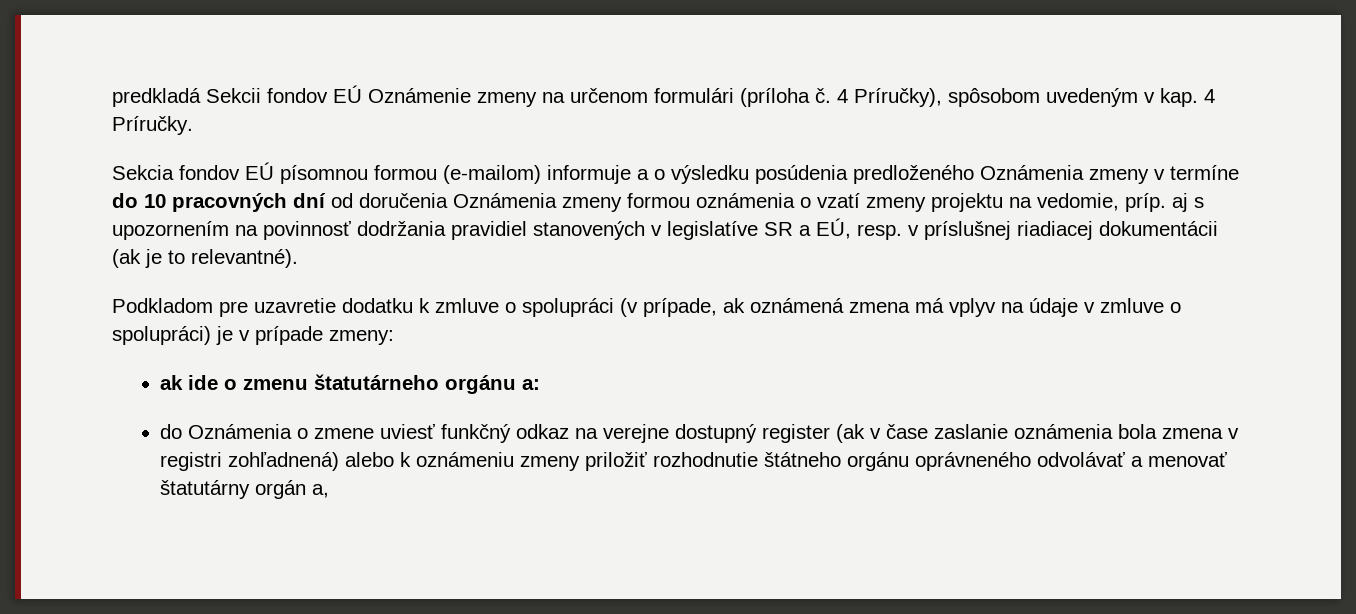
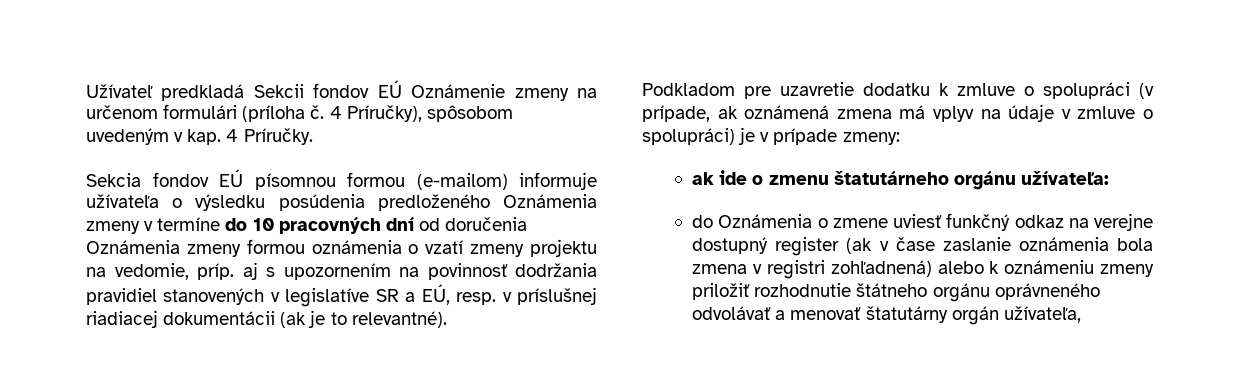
- predkladá Sekcii fondov EÚ Oznámenie zmeny na určenom formulári (príloha č.
+ Užívateľ predkladá Sekcii fondov EÚ Oznámenie zmeny na určenom formulári (príloha č.
- Sekcia fondov EÚ písomnou formou (e-mailom) informuje a o výsledku posúdenia predloženého Oznámenia zmeny v termíne do 10 pracovných dní od doručenia Oznámenia zmeny formou oznámenia o vzatí zmeny projektu na vedomie, príp. aj s upozornením na povinnosť dodržania pravidiel stanovených v legislatíve SR a EÚ, resp. v príslušnej riadiacej dokumentácii (ak je to relevantné).
+ Sekcia fondov EÚ písomnou formou (e-mailom) informuje užívateľa o výsledku posúdenia predloženého Oznámenia zmeny v termíne do 10 pracovných dní od doručenia Oznámenia zmeny formou oznámenia o vzatí zmeny projektu na vedomie, príp. aj s upozornením na povinnosť dodržania pravidiel stanovených v legislatíve SR a EÚ, resp. v príslušnej riadiacej dokumentácii (ak je to relevantné).
- ak ide o zmenu štatutárneho orgánu a:
+ ak ide o zmenu štatutárneho orgánu užívateľa:
- do Oznámenia o zmene uviesť funkčný odkaz na verejne dostupný register (ak v čase zaslanie oznámenia bola zmena v registri zohľadnená) alebo k oznámeniu zmeny priložiť rozhodnutie štátneho orgánu oprávneného odvolávať a menovať štatutárny orgán a,
+ do Oznámenia o zmene uviesť funkčný odkaz na verejne dostupný register (ak v čase zaslanie oznámenia bola zmena v registri zohľadnená) alebo k oznámeniu zmeny priložiť rozhodnutie štátneho orgánu oprávneného odvolávať a menovať štatutárny orgán užívateľa,

